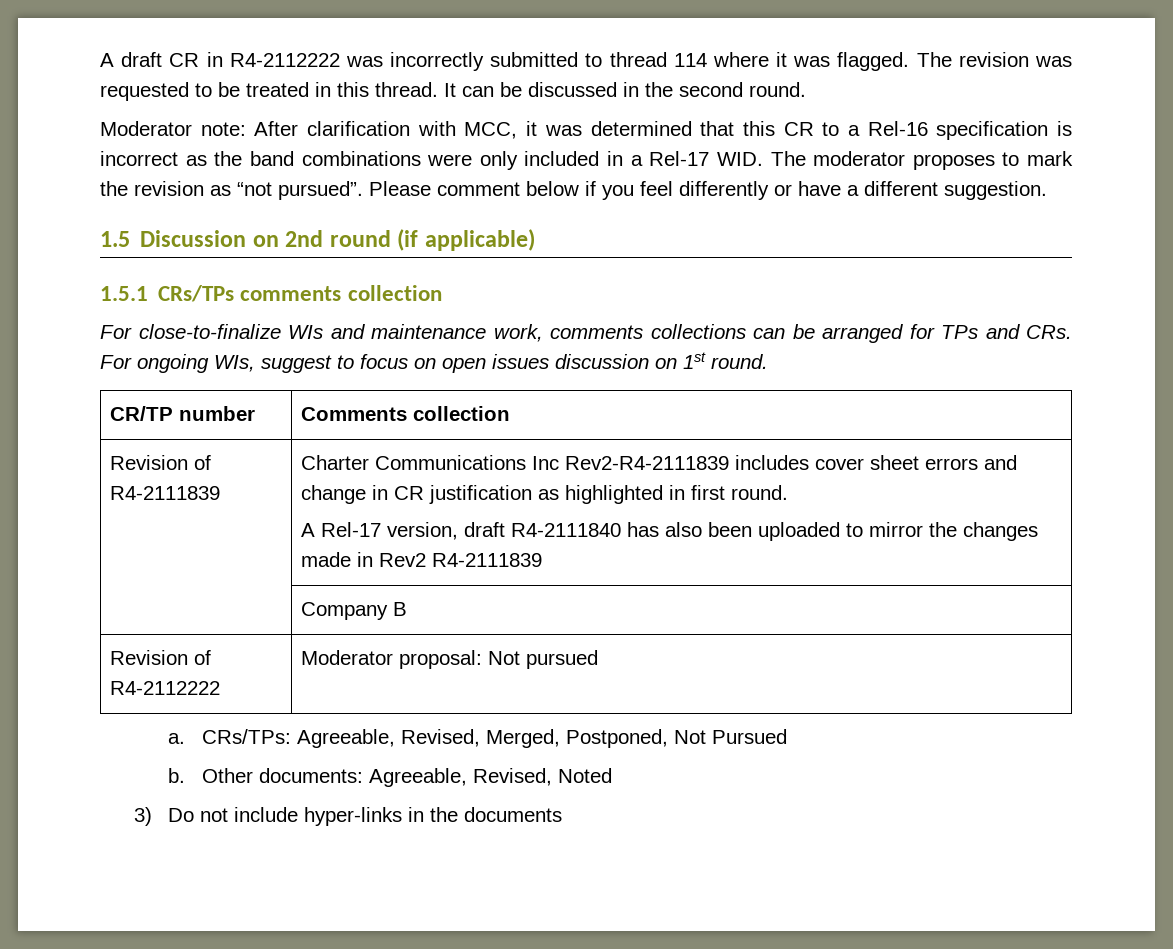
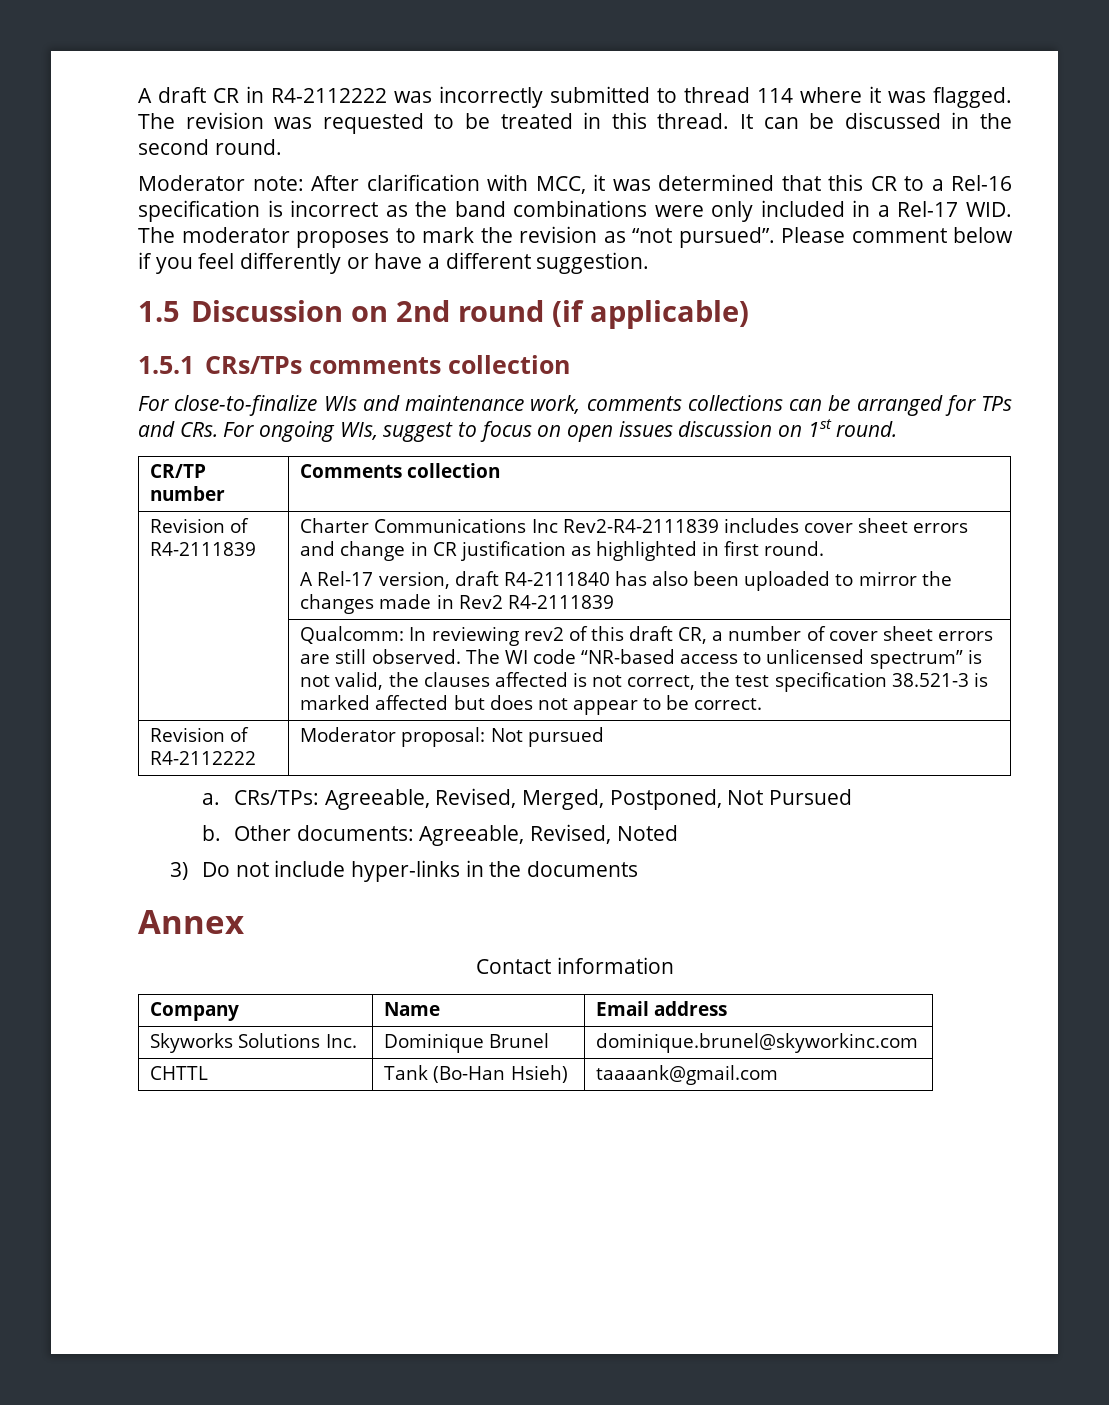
- Company B
+ Qualcomm: In reviewing rev2 of this draft CR, a number of cover sheet errors are still observed. The WI code “NR-based access to unlicensed spectrum” is not valid, the clauses affected is not correct, the test specification 38.521-3 is marked affected but does not appear to be correct.
+ Annex
+ Contact information
+ Company | Name | Email address
+ Skyworks Solutions Inc. | Dominique Brunel | dominique.brunel@skyworkinc.com
+ CHTTL | Tank (Bo-Han Hsieh) | taaaank@gmail.com

